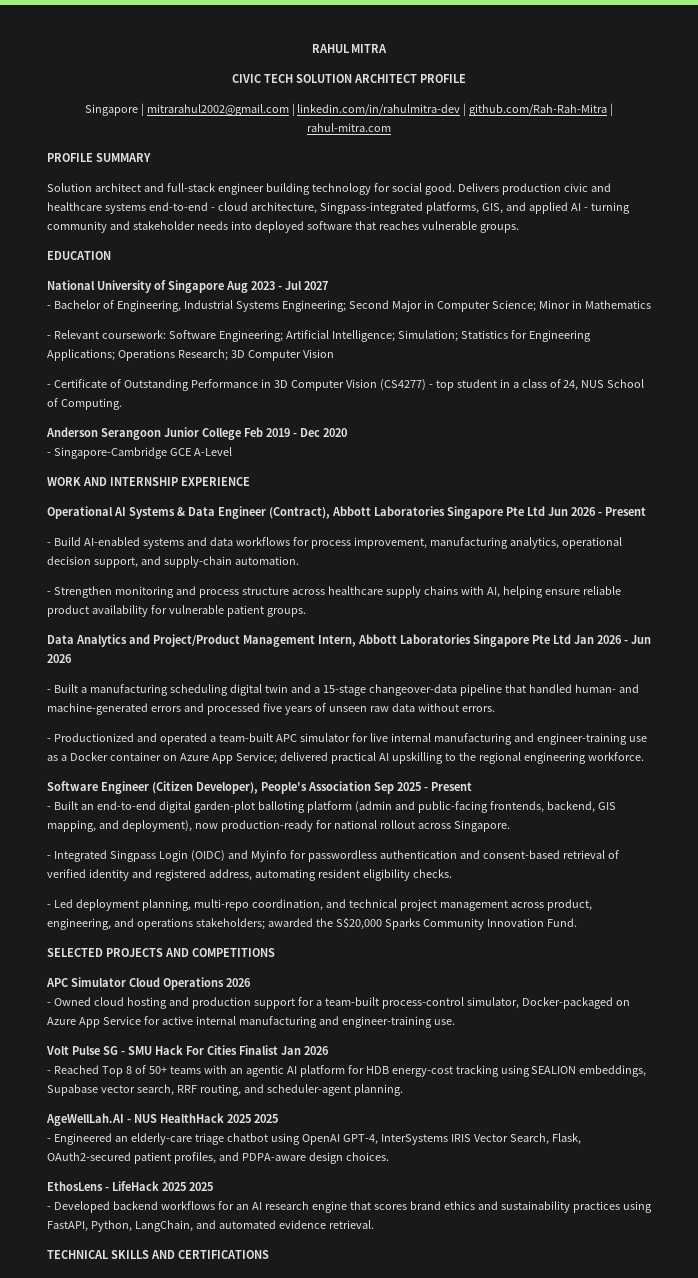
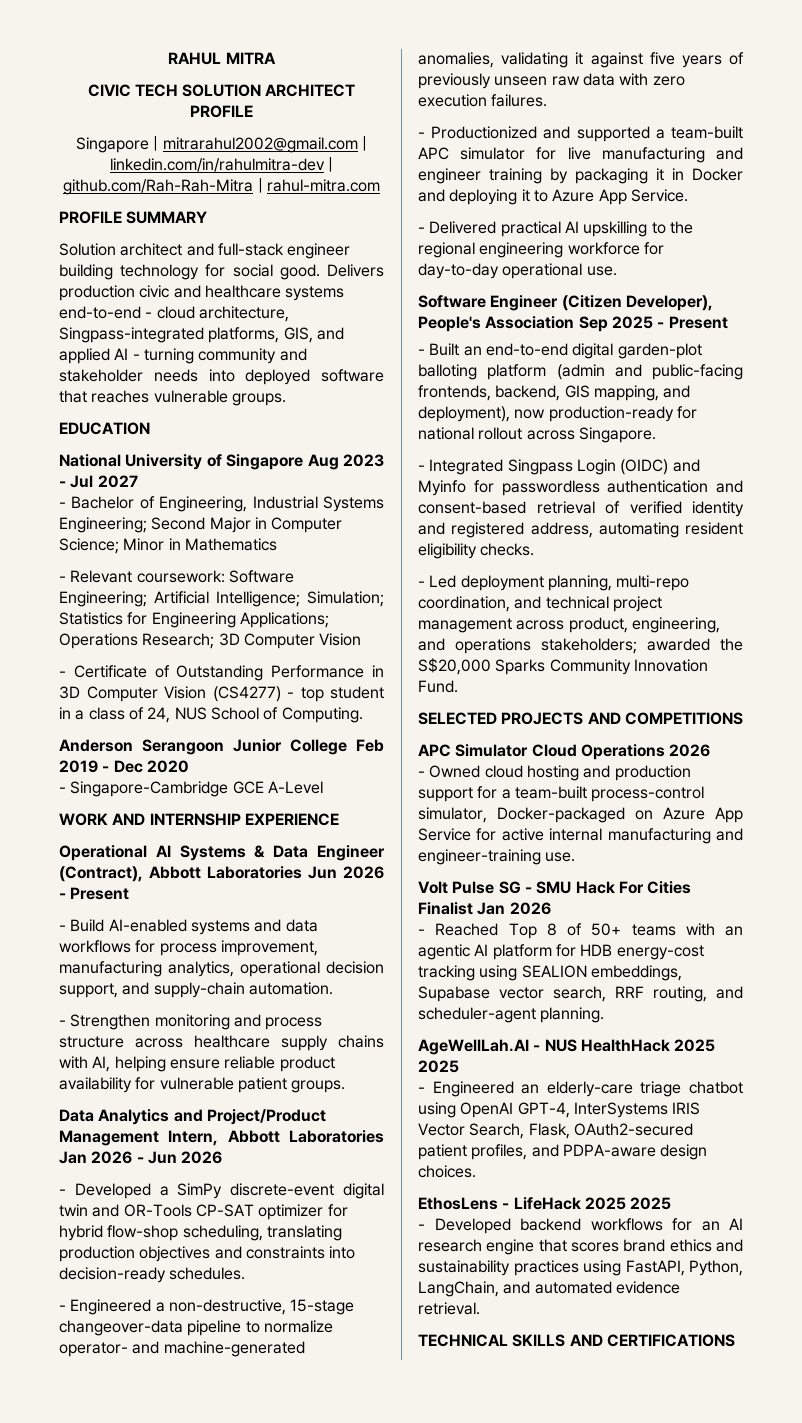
- Operational AI Systems & Data Engineer (Contract), Abbott Laboratories Singapore Pte Ltd Jun 2026 - Present
+ Operational AI Systems & Data Engineer (Contract), Abbott Laboratories Jun 2026 - Present
- Data Analytics and Project/Product Management Intern, Abbott Laboratories Singapore Pte Ltd Jan 2026 - Jun 2026
+ Data Analytics and Project/Product Management Intern, Abbott Laboratories Jan 2026 - Jun 2026
- - Built a manufacturing scheduling digital twin and a 15-stage changeover-data pipeline that handled human- and machine-generated errors and processed five years of unseen raw data without errors.
+ - Developed a SimPy discrete-event digital twin and OR-Tools CP-SAT optimizer for hybrid flow-shop scheduling, translating production objectives and constraints into decision-ready schedules.
+ - Engineered a non-destructive, 15-stage changeover-data pipeline to normalize operator- and machine-generated anomalies, validating it against five years of previously unseen raw data with zero execution failures.
- - Productionized and operated a team-built APC simulator for live internal manufacturing and engineer-training use as a Docker container on Azure App Service; delivered practical AI upskilling to the regional engineering workforce.
+ - Productionized and supported a team-built APC simulator for live manufacturing and engineer training by packaging it in Docker and deploying it to Azure App Service.
+ - Delivered practical AI upskilling to the regional engineering workforce for day-to-day operational use.

